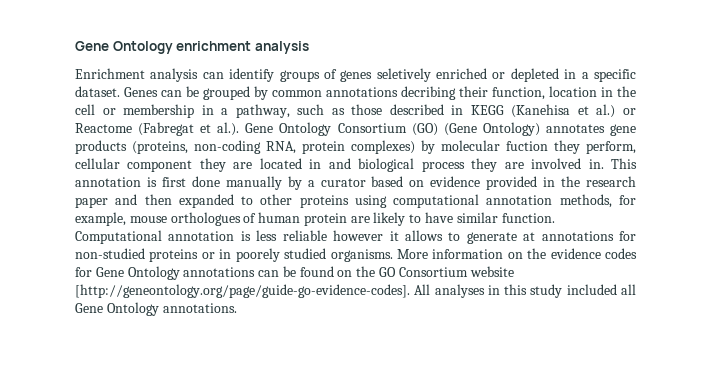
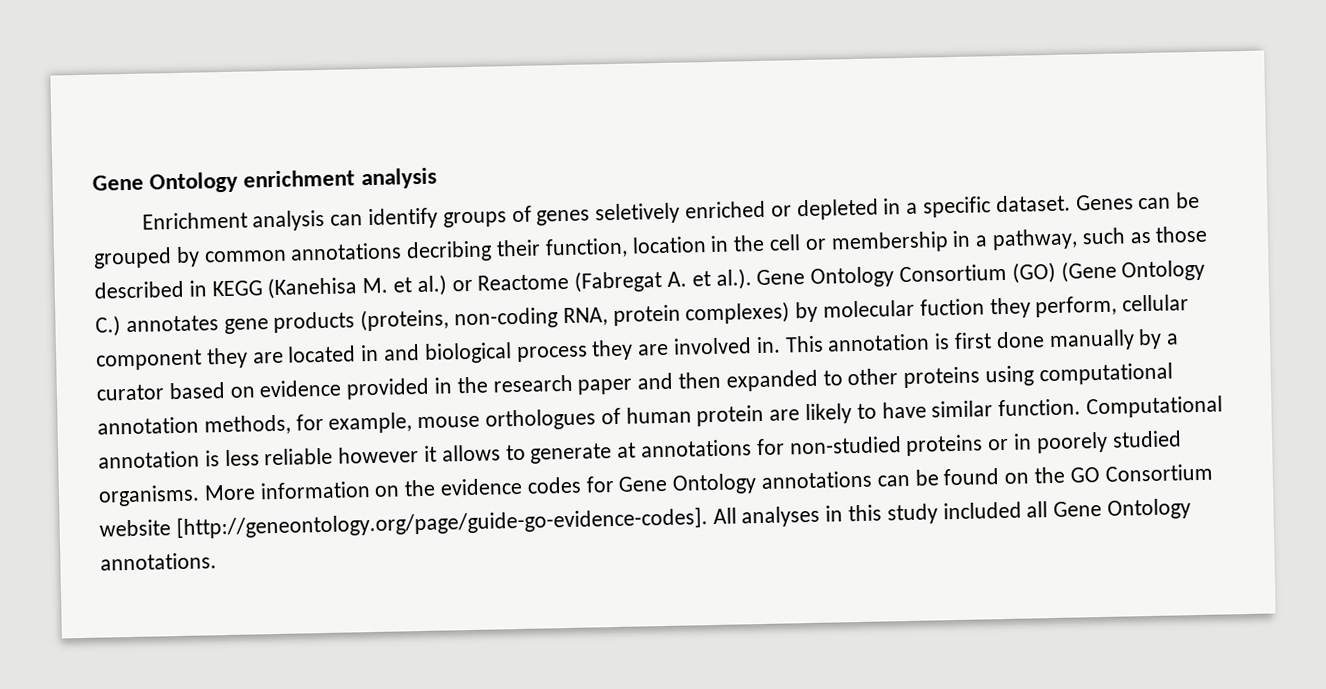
- Genes can be grouped by common annotations decribing their function, location in the cell or membership in a pathway, such as those described in KEGG (Kanehisa et al.) or Reactome (Fabregat et al.). Gene Ontology Consortium (GO) (Gene Ontology) annotates gene products (proteins, non-coding RNA, protein complexes) by molecular fuction they perform, cellular component they are located in and biological process they are involved in.
+ Genes can be grouped by common annotations decribing their function, location in the cell or membership in a pathway, such as those described in KEGG (Kanehisa M. et al.) or Reactome (Fabregat A. et al.). Gene Ontology Consortium (GO) (Gene Ontology C.) annotates gene products (proteins, non-coding RNA, protein complexes) by molecular fuction they perform, cellular component they are located in and biological process they are involved in.

